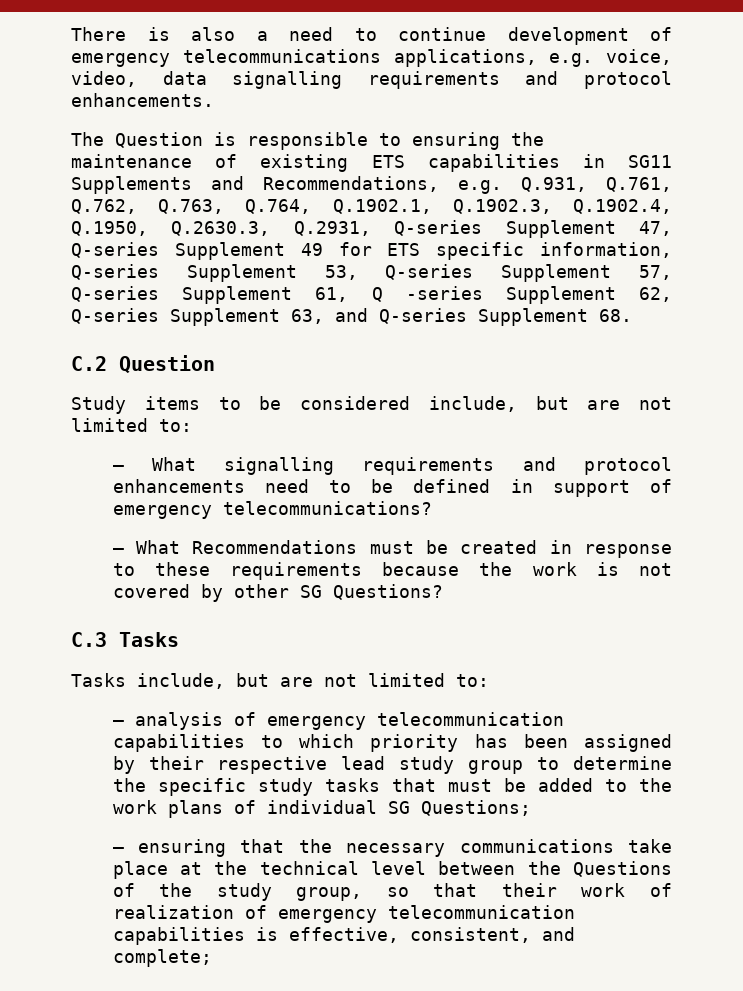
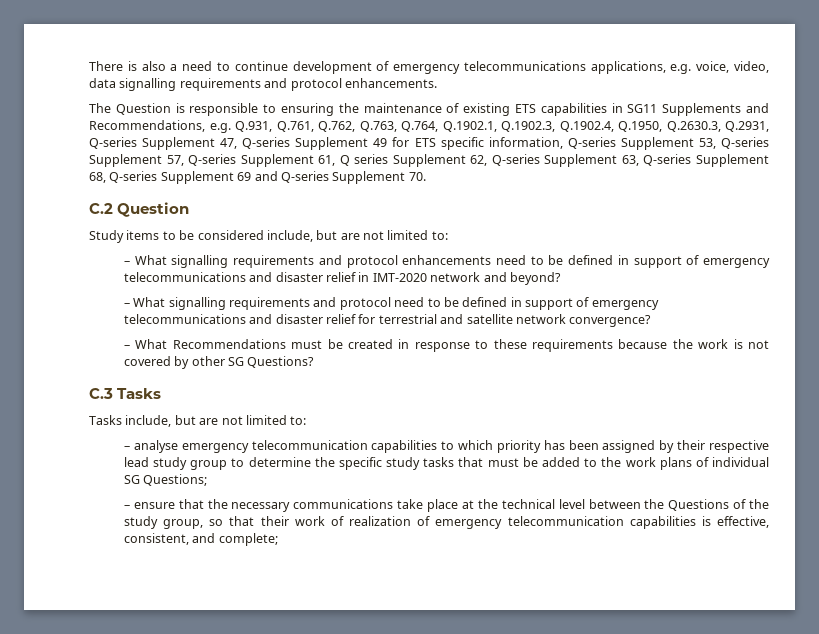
- The Question is responsible to ensuring the maintenance of existing ETS capabilities in SG11 Supplements and Recommendations, e.g. Q.931, Q.761, Q.762, Q.763, Q.764, Q.1902.1, Q.1902.3, Q.1902.4, Q.1950, Q.2630.3, Q.2931, Q-series Supplement 47, Q-series Supplement 49 for ETS specific information, Q-series Supplement 53, Q-series Supplement 57, Q-series Supplement 61, Q -series Supplement 62, Q-series Supplement 63, and Q-series Supplement 68.
+ The Question is responsible to ensuring the maintenance of existing ETS capabilities in SG11 Supplements and Recommendations, e.g. Q.931, Q.761, Q.762, Q.763, Q.764, Q.1902.1, Q.1902.3, Q.1902.4, Q.1950, Q.2630.3, Q.2931, Q-series Supplement 47, Q-series Supplement 49 for ETS specific information, Q-series Supplement 53, Q-series Supplement 57, Q-series Supplement 61, Q series Supplement 62, Q-series Supplement 63, Q-series Supplement 68, Q-series Supplement 69 and Q-series Supplement 70.
- – What signalling requirements and protocol enhancements need to be defined in support of emergency telecommunications?
+ – What signalling requirements and protocol enhancements need to be defined in support of emergency telecommunications and disaster relief in IMT-2020 network and beyond?
+ – What signalling requirements and protocol need to be defined in support of emergency telecommunications and disaster relief for terrestrial and satellite network convergence?
- – analysis of emergency telecommunication capabilities to which priority has been assigned by their respective lead study group to determine the specific study tasks that must be added to the work plans of individual SG Questions;
+ – analyse emergency telecommunication capabilities to which priority has been assigned by their respective lead study group to determine the specific study tasks that must be added to the work plans of individual SG Questions;
- – ensuring that the necessary communications take place at the technical level between the Questions of the study group, so that their work of realization of emergency telecommunication capabilities is effective, consistent, and complete;
+ – ensure that the necessary communications take place at the technical level between the Questions of the study group, so that their work of realization of emergency telecommunication capabilities is effective, consistent, and complete;

